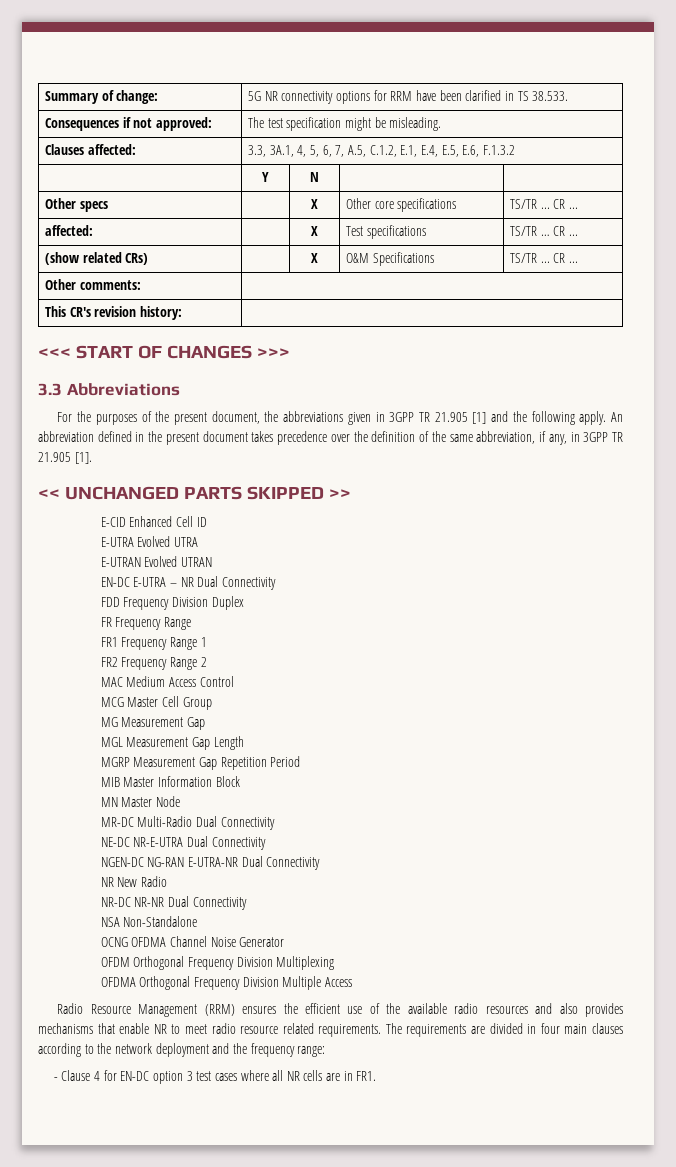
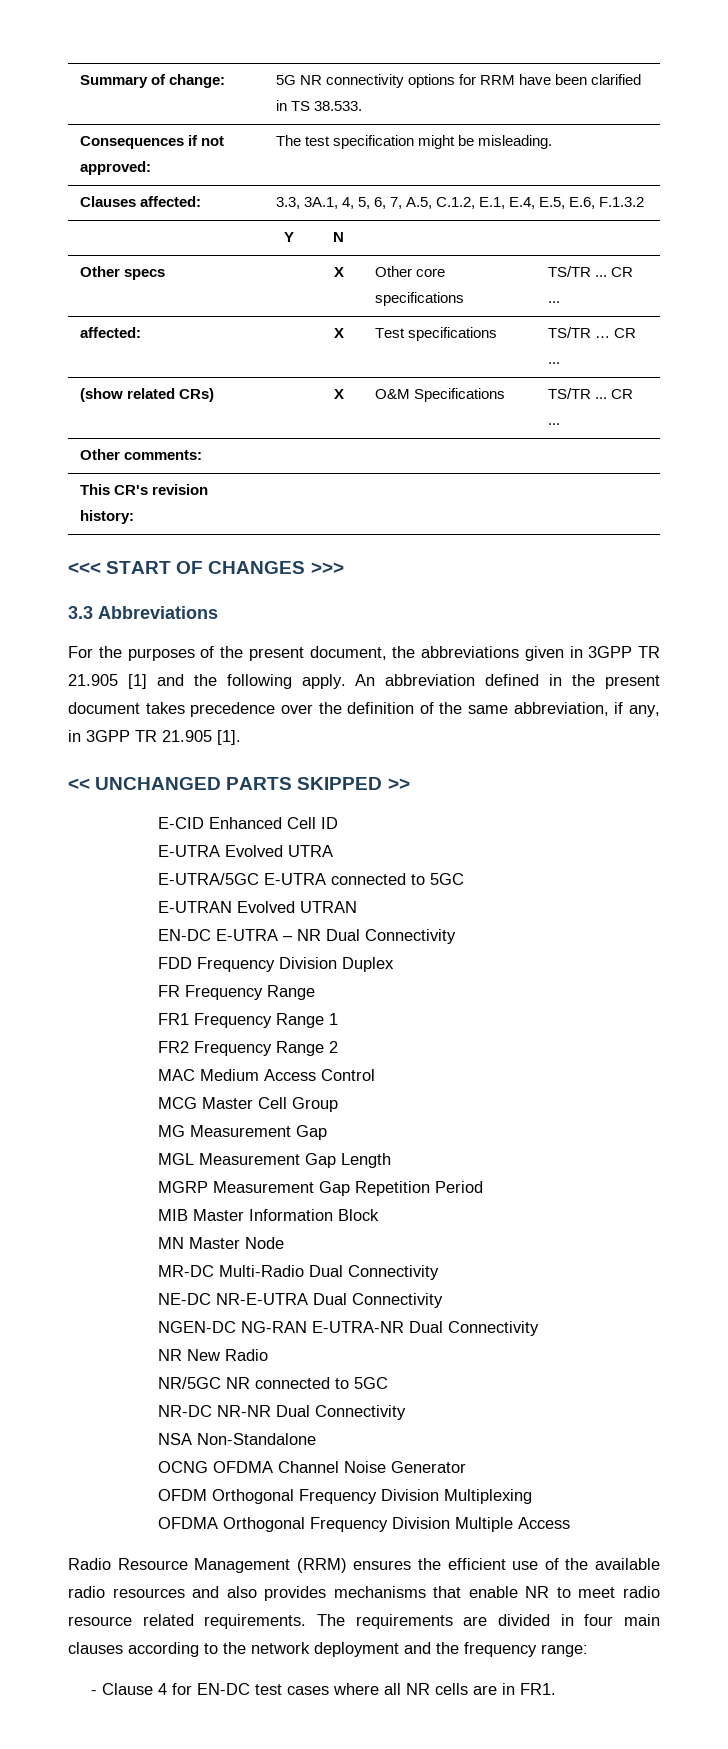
+ E-UTRA/5GC E-UTRA connected to 5GC
+ NR/5GC NR connected to 5GC
- - Clause 4 for EN-DC option 3 test cases where all NR cells are in FR1.
+ - Clause 4 for EN-DC test cases where all NR cells are in FR1.

